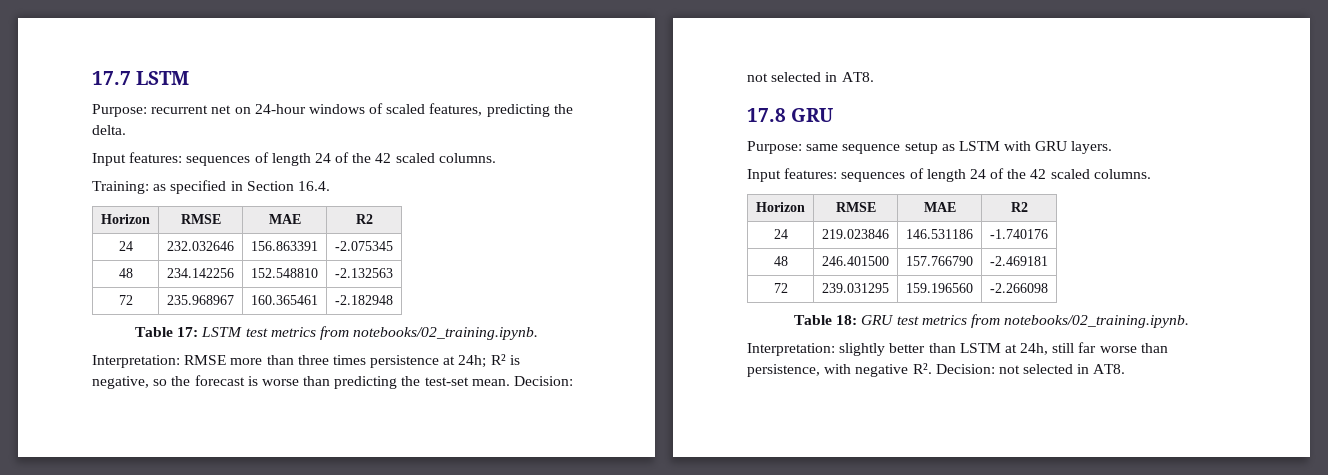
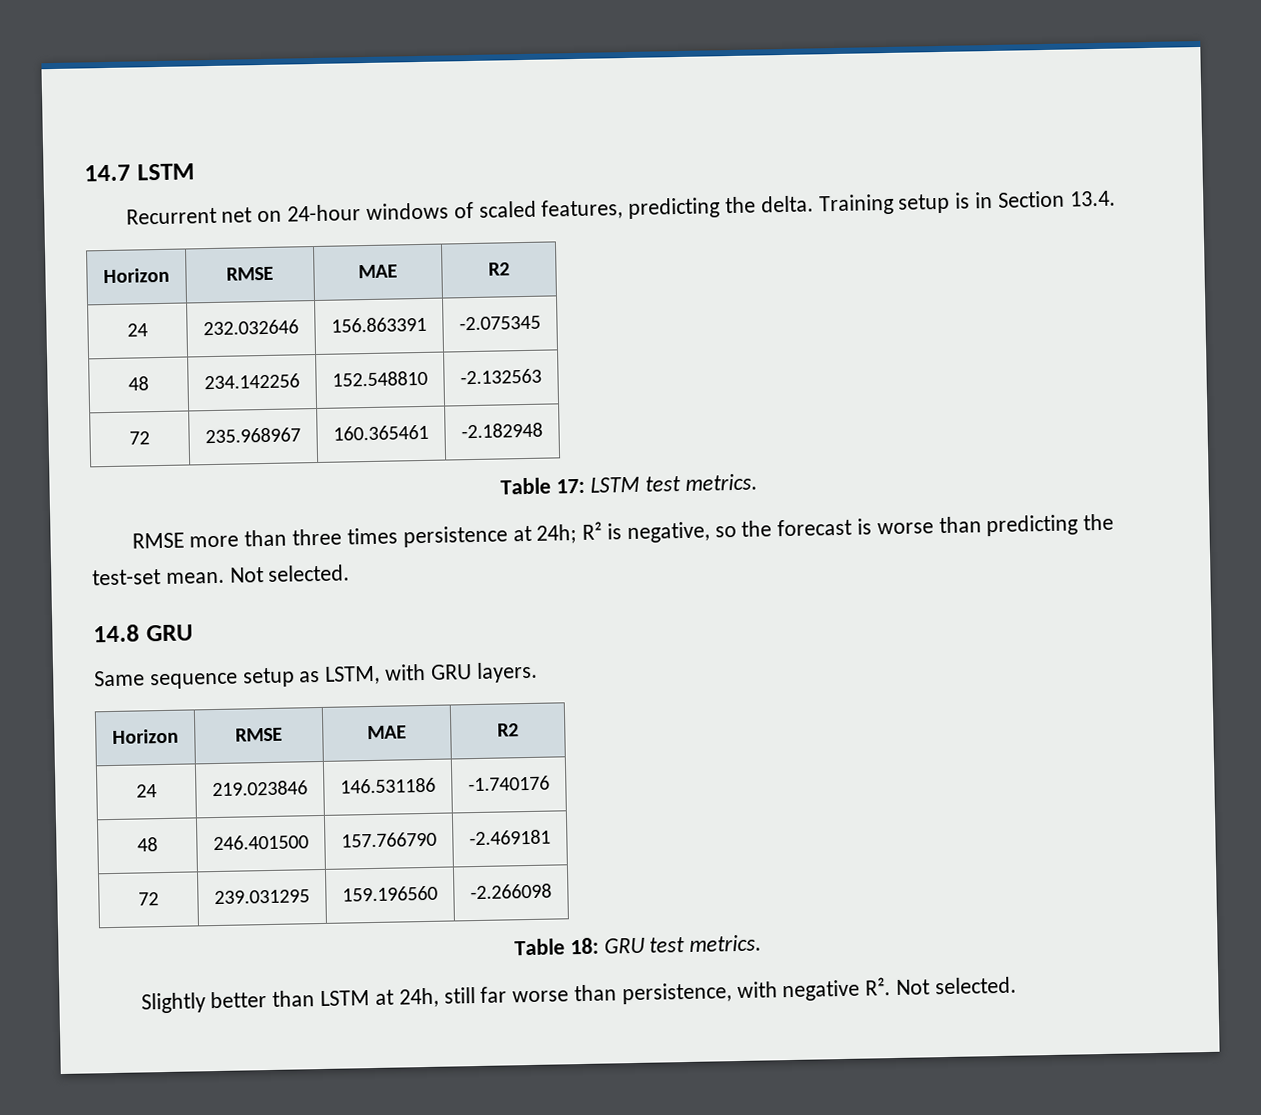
- 17.7 LSTM
+ 14.7 LSTM
- Purpose: recurrent net on 24-hour windows of scaled features, predicting the delta.
- Input features: sequences of length 24 of the 42 scaled columns.
- Training: as specified in Section 16.4.
+ Recurrent net on 24-hour windows of scaled features, predicting the delta. Training setup is in Section 13.4.
- Table 17: LSTM test metrics from notebooks/02_training.ipynb.
- Interpretation: RMSE more than three times persistence at 24h; R² is negative, so the forecast is worse than predicting the test-set mean. Decision: not selected in AT8.
- 17.8 GRU
+ Table 17: LSTM test metrics.
+ RMSE more than three times persistence at 24h; R² is negative, so the forecast is worse than predicting the test-set mean. Not selected.
+ 14.8 GRU
- Purpose: same sequence setup as LSTM with GRU layers.
- Input features: sequences of length 24 of the 42 scaled columns.
+ Same sequence setup as LSTM, with GRU layers.
- Table 18: GRU test metrics from notebooks/02_training.ipynb.
- Interpretation: slightly better than LSTM at 24h, still far worse than persistence, with negative R². Decision: not selected in AT8.
+ Table 18: GRU test metrics.
+ Slightly better than LSTM at 24h, still far worse than persistence, with negative R². Not selected.

